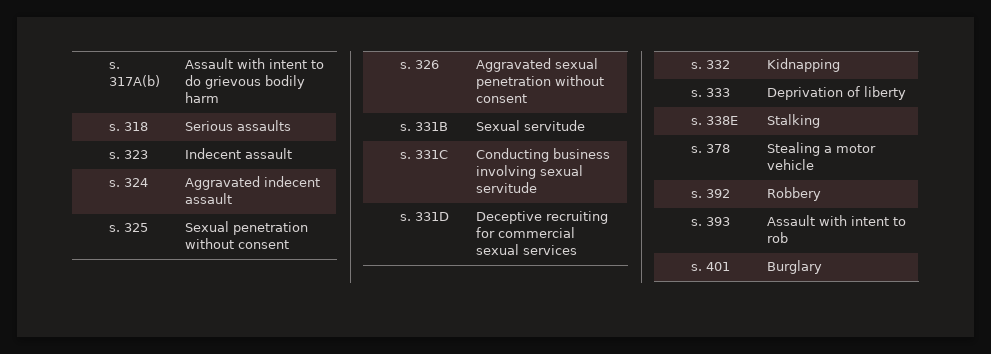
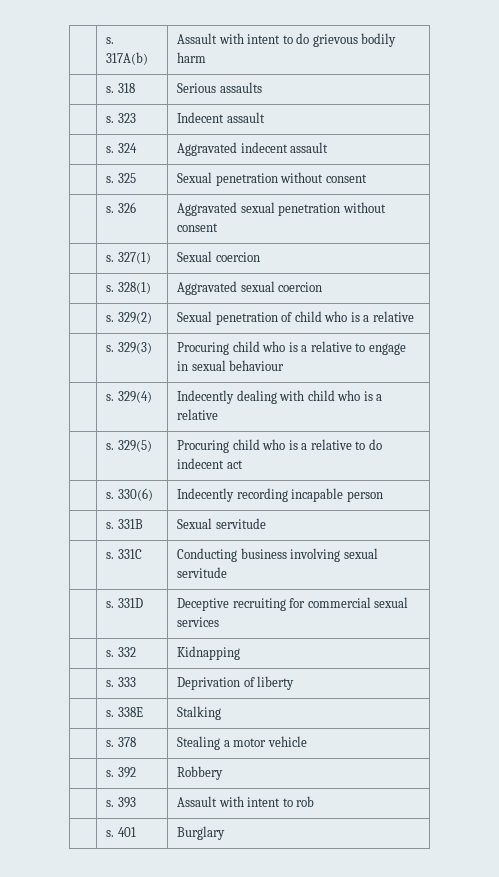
+ | s. 327(1) | Sexual coercion
+ | s. 328(1) | Aggravated sexual coercion
+ | s. 329(2) | Sexual penetration of child who is a relative
+ | s. 329(3) | Procuring child who is a relative to engage in sexual behaviour
+ | s. 329(4) | Indecently dealing with child who is a relative
+ | s. 329(5) | Procuring child who is a relative to do indecent act
+ | s. 330(6) | Indecently recording incapable person

